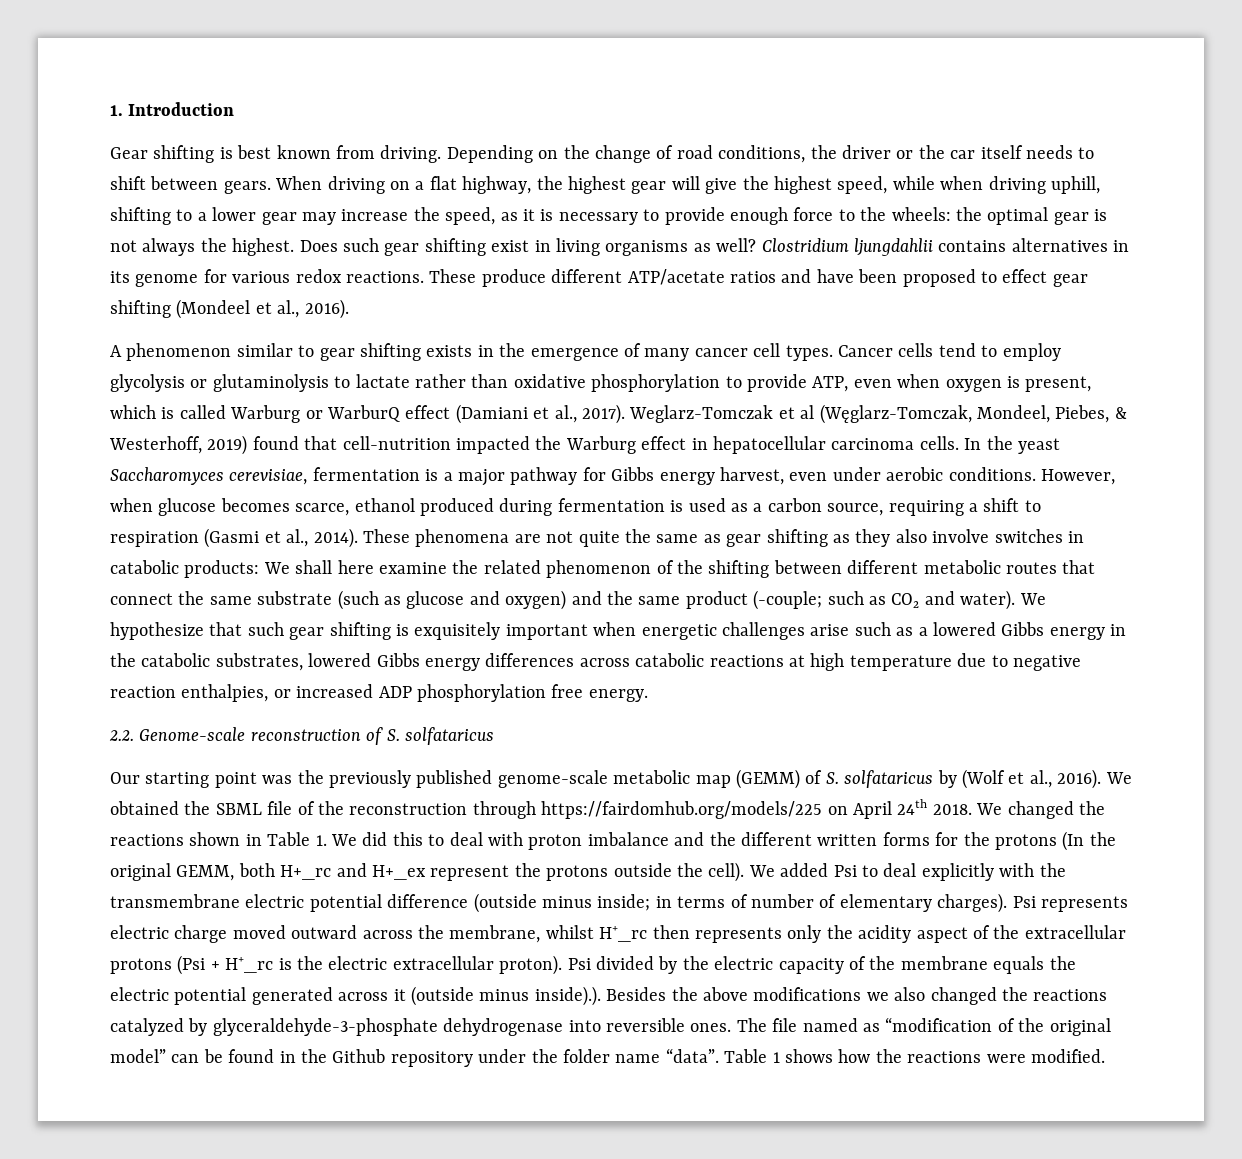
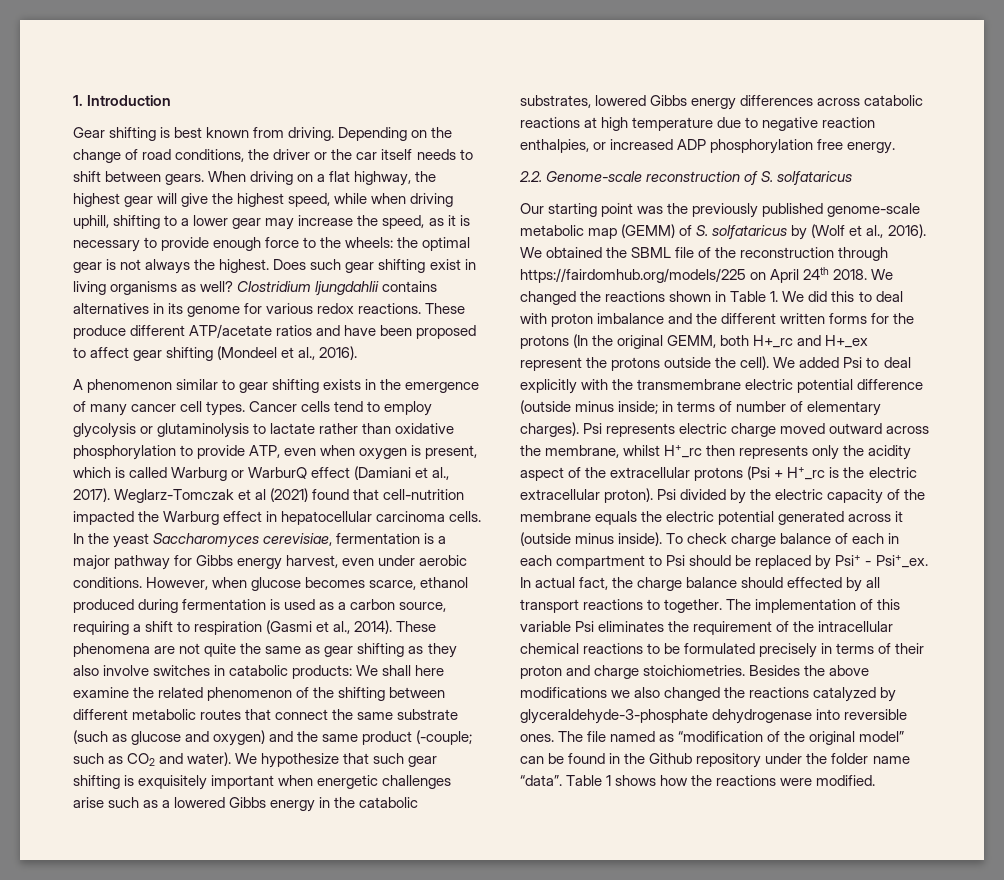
- These produce different ATP/acetate ratios and have been proposed to effect gear shifting (Mondeel et al., 2016).
+ These produce different ATP/acetate ratios and have been proposed to affect gear shifting (Mondeel et al., 2016).
- Weglarz-Tomczak et al (Węglarz-Tomczak, Mondeel, Piebes, & Westerhoff, 2019) found that cell-nutrition impacted the Warburg effect in hepatocellular carcinoma cells.
+ Weglarz-Tomczak et al (2021) found that cell-nutrition impacted the Warburg effect in hepatocellular carcinoma cells.
- Psi divided by the electric capacity of the membrane equals the electric potential generated across it (outside minus inside).). Besides the above modifications we also changed the reactions catalyzed by glyceraldehyde-3-phosphate dehydrogenase into reversible ones.
+ Psi divided by the electric capacity of the membrane equals the electric potential generated across it (outside minus inside). To check charge balance of each in each compartment to Psi should be replaced by Psi+ - Psi+_ex. In actual fact, the charge balance should effected by all transport reactions to together. The implementation of this variable Psi eliminates the requirement of the intracellular chemical reactions to be formulated precisely in terms of their proton and charge stoichiometries. Besides the above modifications we also changed the reactions catalyzed by glyceraldehyde-3-phosphate dehydrogenase into reversible ones.

